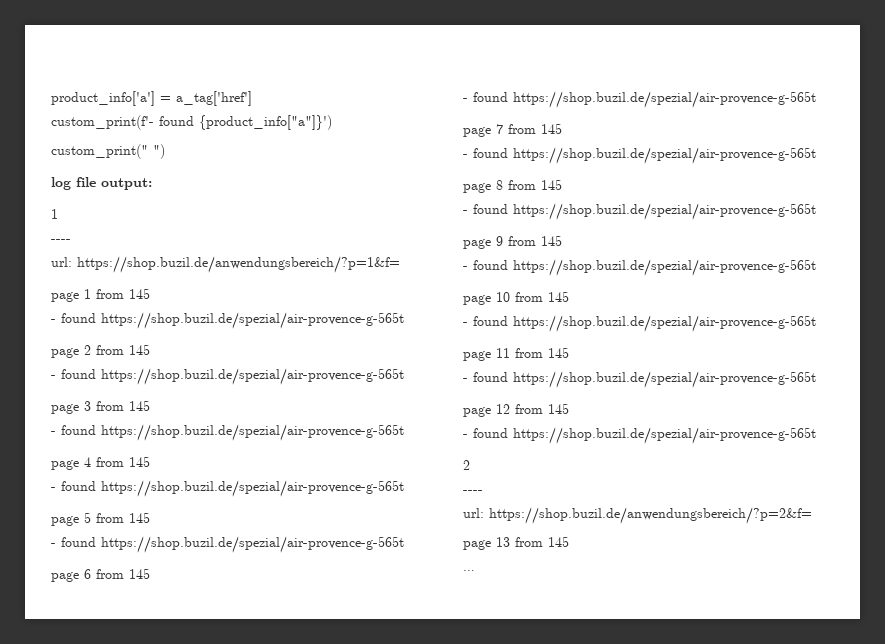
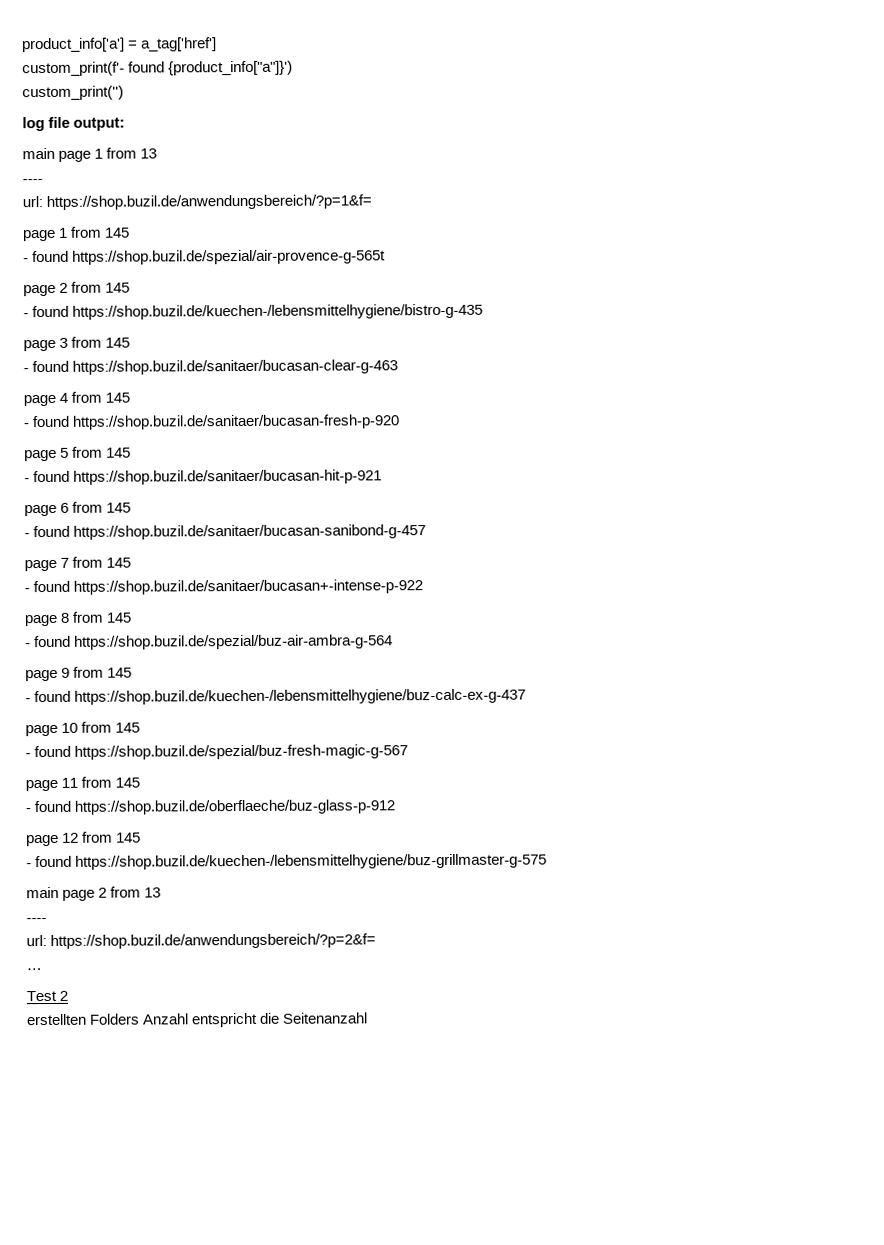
- custom_print(" ")
+ custom_print('')
  log file output:
- 1
+ main page 1 from 13
  page 2 from 145
- - found https://shop.buzil.de/spezial/air-provence-g-565t
+ - found https://shop.buzil.de/kuechen-/lebensmittelhygiene/bistro-g-435
  page 3 from 145
- - found https://shop.buzil.de/spezial/air-provence-g-565t
+ - found https://shop.buzil.de/sanitaer/bucasan-clear-g-463
  page 4 from 145
- - found https://shop.buzil.de/spezial/air-provence-g-565t
+ - found https://shop.buzil.de/sanitaer/bucasan-fresh-p-920
  page 5 from 145
- - found https://shop.buzil.de/spezial/air-provence-g-565t
+ - found https://shop.buzil.de/sanitaer/bucasan-hit-p-921
  page 6 from 145
- - found https://shop.buzil.de/spezial/air-provence-g-565t
+ - found https://shop.buzil.de/sanitaer/bucasan-sanibond-g-457
  page 7 from 145
- - found https://shop.buzil.de/spezial/air-provence-g-565t
+ - found https://shop.buzil.de/sanitaer/bucasan+-intense-p-922
  page 8 from 145
- - found https://shop.buzil.de/spezial/air-provence-g-565t
+ - found https://shop.buzil.de/spezial/buz-air-ambra-g-564
  page 9 from 145
- - found https://shop.buzil.de/spezial/air-provence-g-565t
+ - found https://shop.buzil.de/kuechen-/lebensmittelhygiene/buz-calc-ex-g-437
  page 10 from 145
- - found https://shop.buzil.de/spezial/air-provence-g-565t
+ - found https://shop.buzil.de/spezial/buz-fresh-magic-g-567
  page 11 from 145
- - found https://shop.buzil.de/spezial/air-provence-g-565t
+ - found https://shop.buzil.de/oberflaeche/buz-glass-p-912
  page 12 from 145
- - found https://shop.buzil.de/spezial/air-provence-g-565t
- 2
+ - found https://shop.buzil.de/kuechen-/lebensmittelhygiene/buz-grillmaster-g-575
+ main page 2 from 13
- page 13 from 145
  …
+ Test 2
+ erstellten Folders Anzahl entspricht die Seitenanzahl

